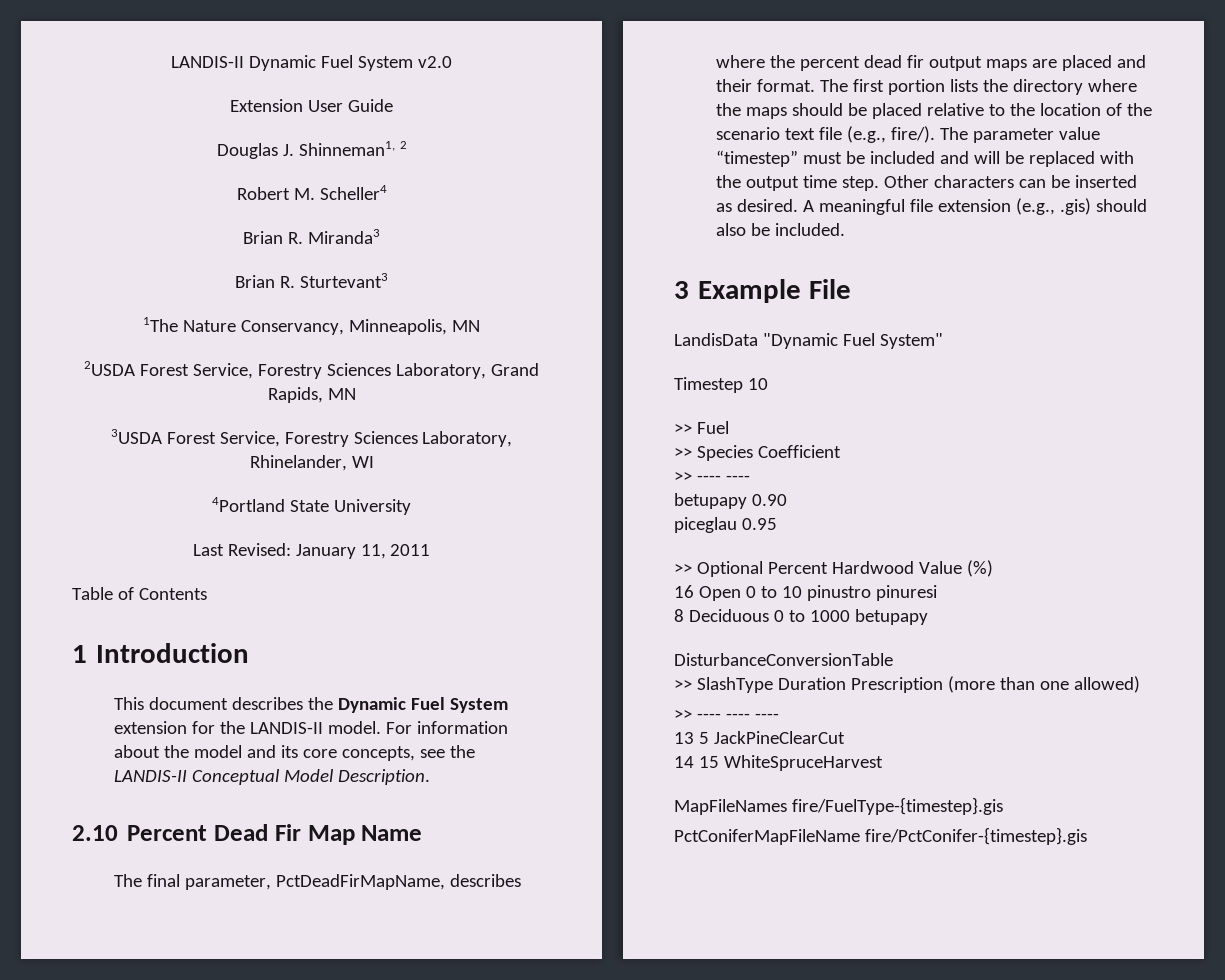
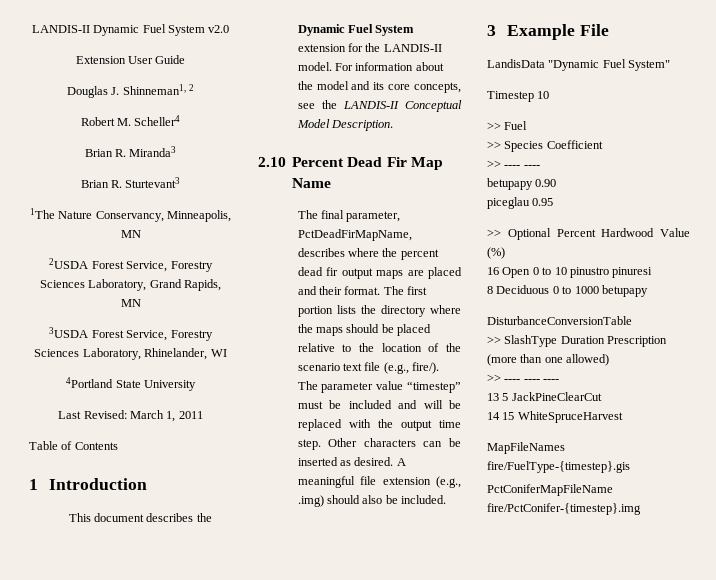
- Last Revised: January 11, 2011
+ Last Revised: March 1, 2011
- A meaningful file extension (e.g., .gis) should also be included.
+ A meaningful file extension (e.g., .img) should also be included.
- PctConiferMapFileName fire/PctConifer-{timestep}.gis
+ PctConiferMapFileName fire/PctConifer-{timestep}.img

